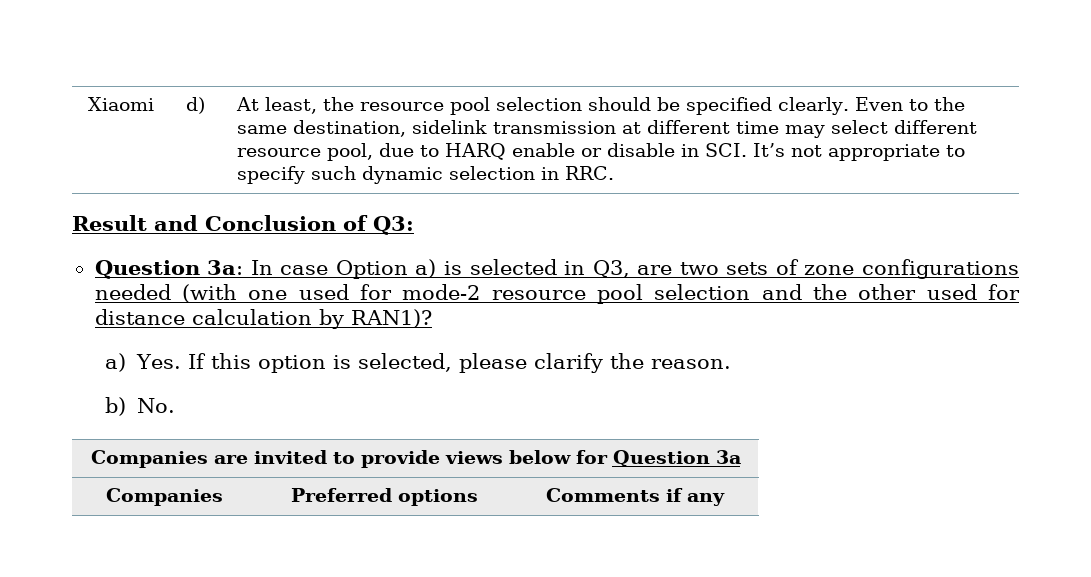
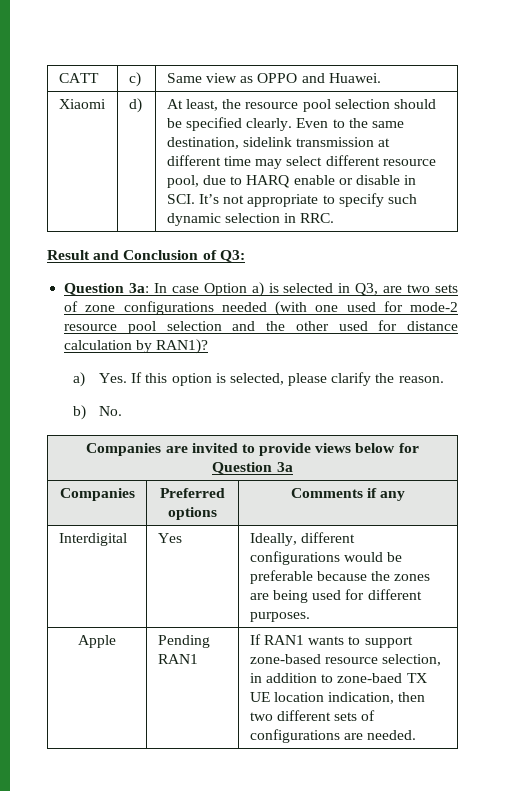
+ CATT | c) | Same view as OPPO and Huawei.
+ Interdigital | Yes | Ideally, different configurations would be preferable because the zones are being used for different purposes.
+ Apple | Pending RAN1 | If RAN1 wants to support zone-based resource selection, in addition to zone-baed TX UE location indication, then two different sets of configurations are needed.

